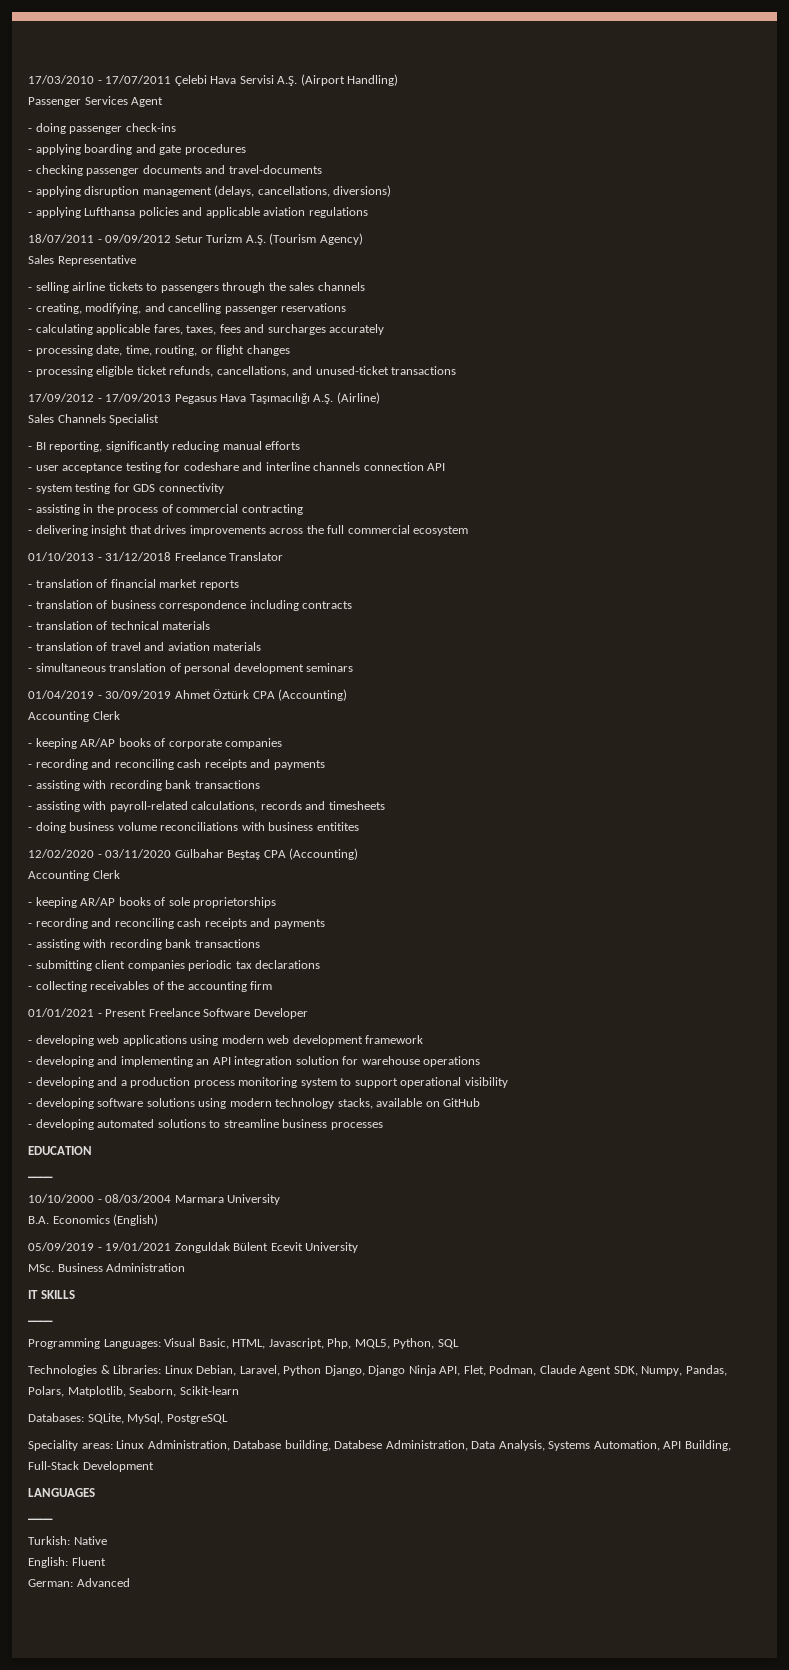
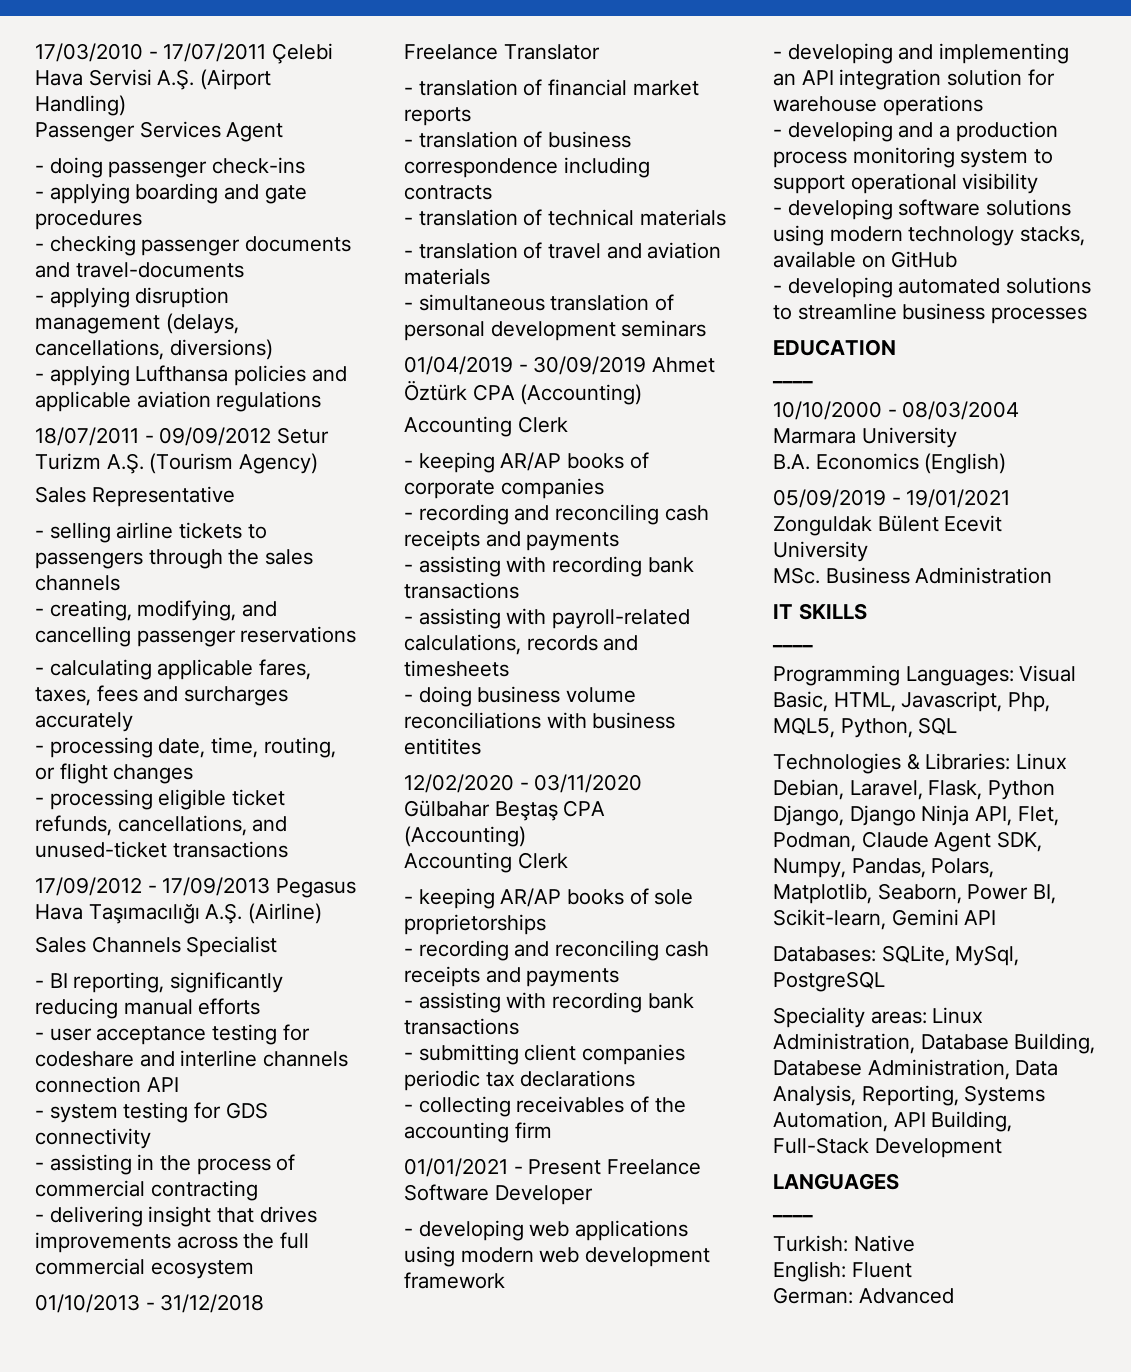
- Technologies & Libraries: Linux Debian, Laravel, Python Django, Django Ninja API, Flet, Podman, Claude Agent SDK, Numpy, Pandas, Polars, Matplotlib, Seaborn, Scikit-learn
+ Technologies & Libraries: Linux Debian, Laravel, Flask, Python Django, Django Ninja API, Flet, Podman, Claude Agent SDK, Numpy, Pandas, Polars, Matplotlib, Seaborn, Power BI, Scikit-learn, Gemini API
- Speciality areas: Linux Administration, Database building, Databese Administration, Data Analysis, Systems Automation, API Building, Full-Stack Development
+ Speciality areas: Linux Administration, Database Building, Databese Administration, Data Analysis, Reporting, Systems Automation, API Building, Full-Stack Development

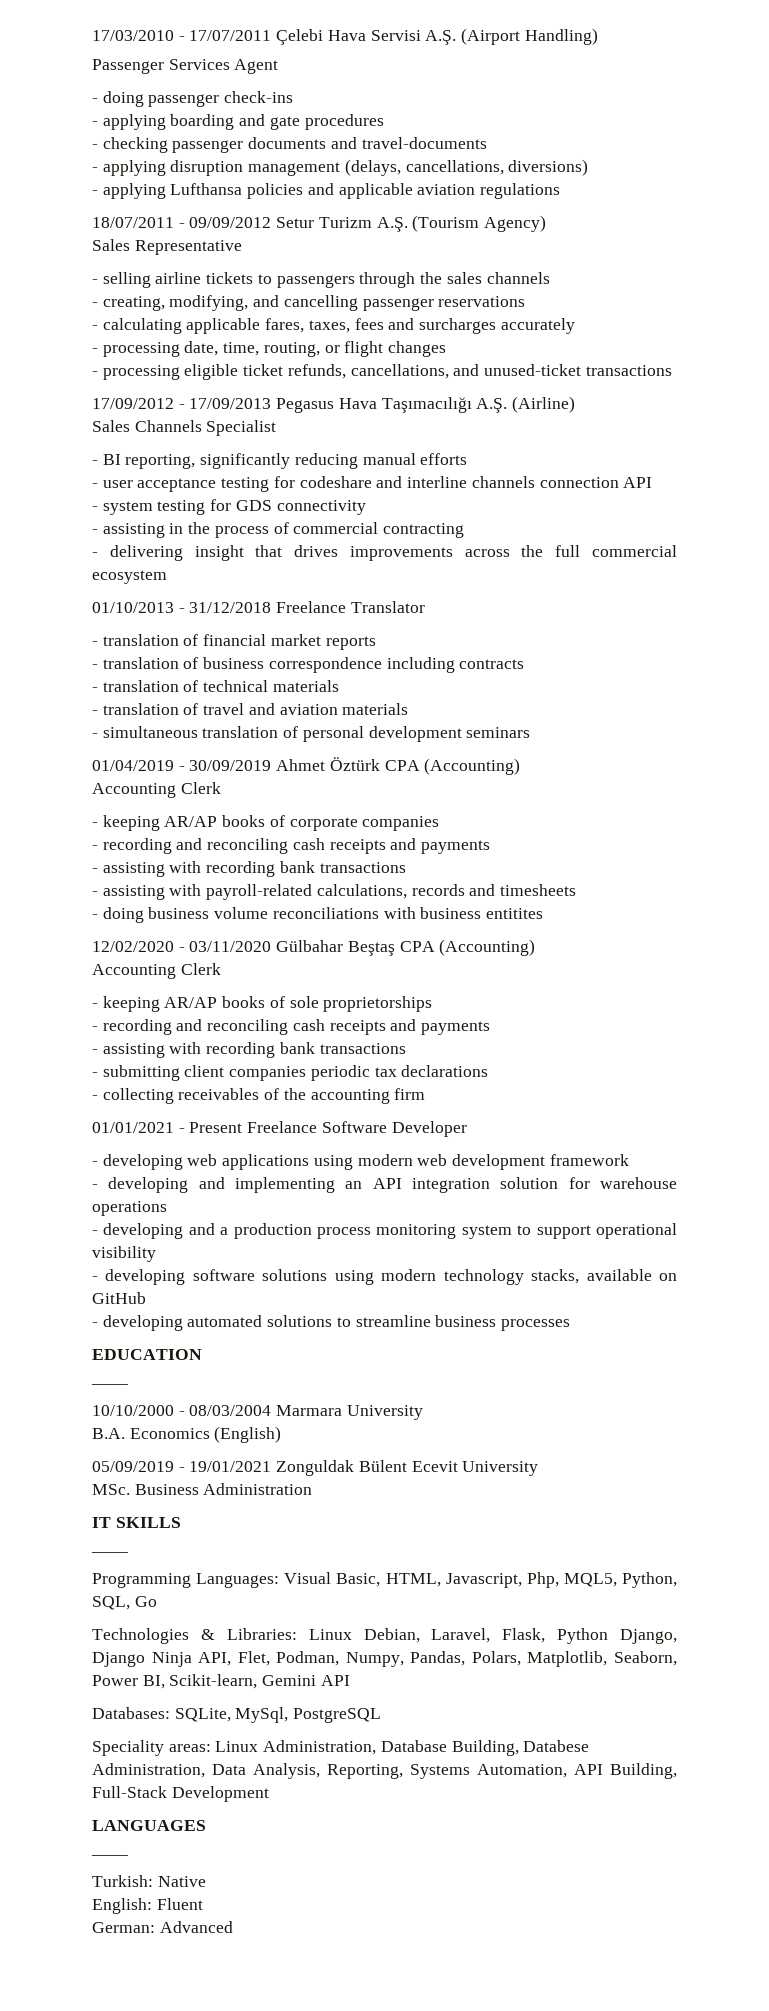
- Programming Languages: Visual Basic, HTML, Javascript, Php, MQL5, Python, SQL
+ Programming Languages: Visual Basic, HTML, Javascript, Php, MQL5, Python, SQL, Go
- Technologies & Libraries: Linux Debian, Laravel, Flask, Python Django, Django Ninja API, Flet, Podman, Claude Agent SDK, Numpy, Pandas, Polars, Matplotlib, Seaborn, Power BI, Scikit-learn, Gemini API
+ Technologies & Libraries: Linux Debian, Laravel, Flask, Python Django, Django Ninja API, Flet, Podman, Numpy, Pandas, Polars, Matplotlib, Seaborn, Power BI, Scikit-learn, Gemini API

